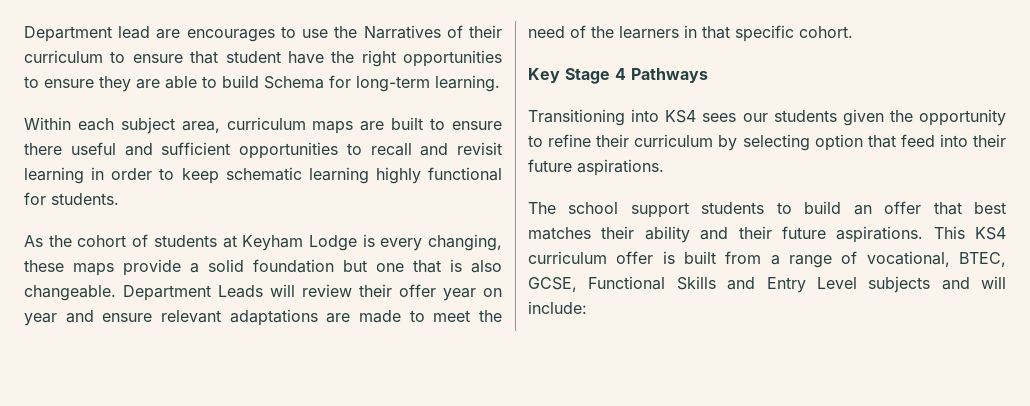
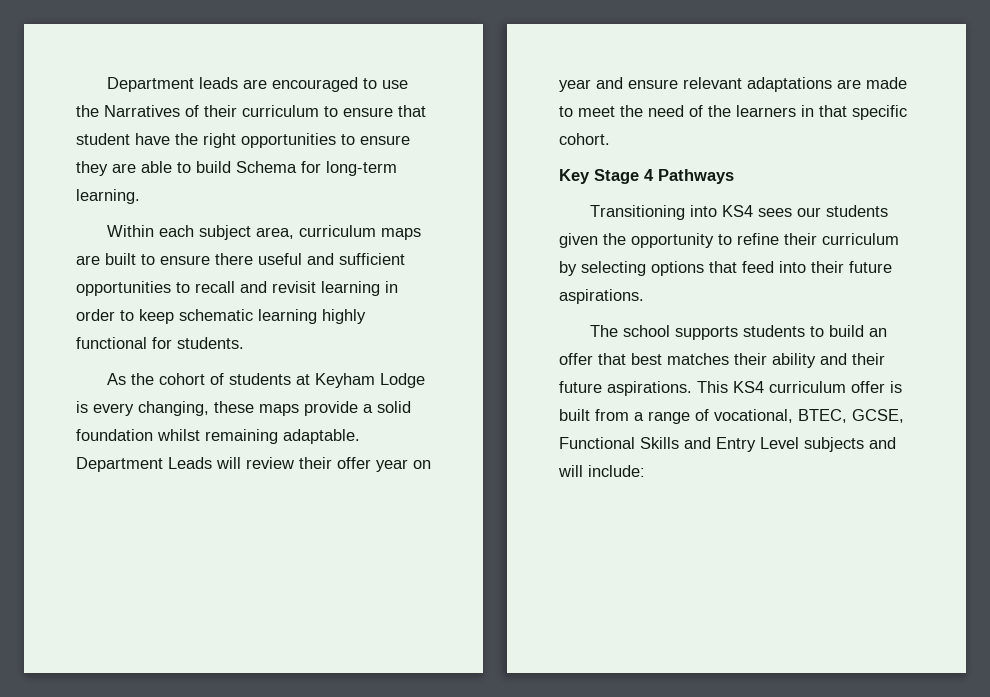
- Department lead are encourages to use the Narratives of their curriculum to ensure that student have the right opportunities to ensure they are able to build Schema for long-term learning.
+ Department leads are encouraged to use the Narratives of their curriculum to ensure that student have the right opportunities to ensure they are able to build Schema for long-term learning.
- As the cohort of students at Keyham Lodge is every changing, these maps provide a solid foundation but one that is also changeable.
+ As the cohort of students at Keyham Lodge is every changing, these maps provide a solid foundation whilst remaining adaptable.
- Transitioning into KS4 sees our students given the opportunity to refine their curriculum by selecting option that feed into their future aspirations.
+ Transitioning into KS4 sees our students given the opportunity to refine their curriculum by selecting options that feed into their future aspirations.
- The school support students to build an offer that best matches their ability and their future aspirations.
+ The school supports students to build an offer that best matches their ability and their future aspirations.

